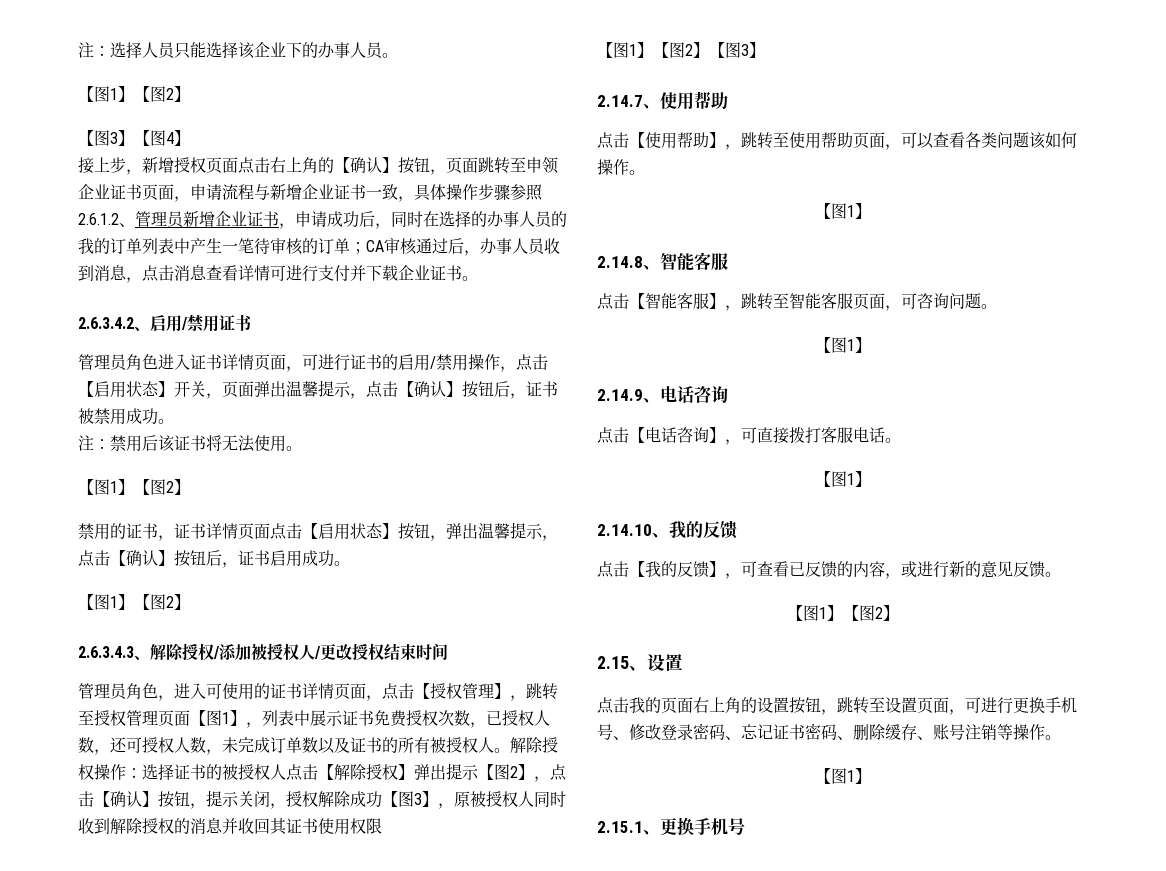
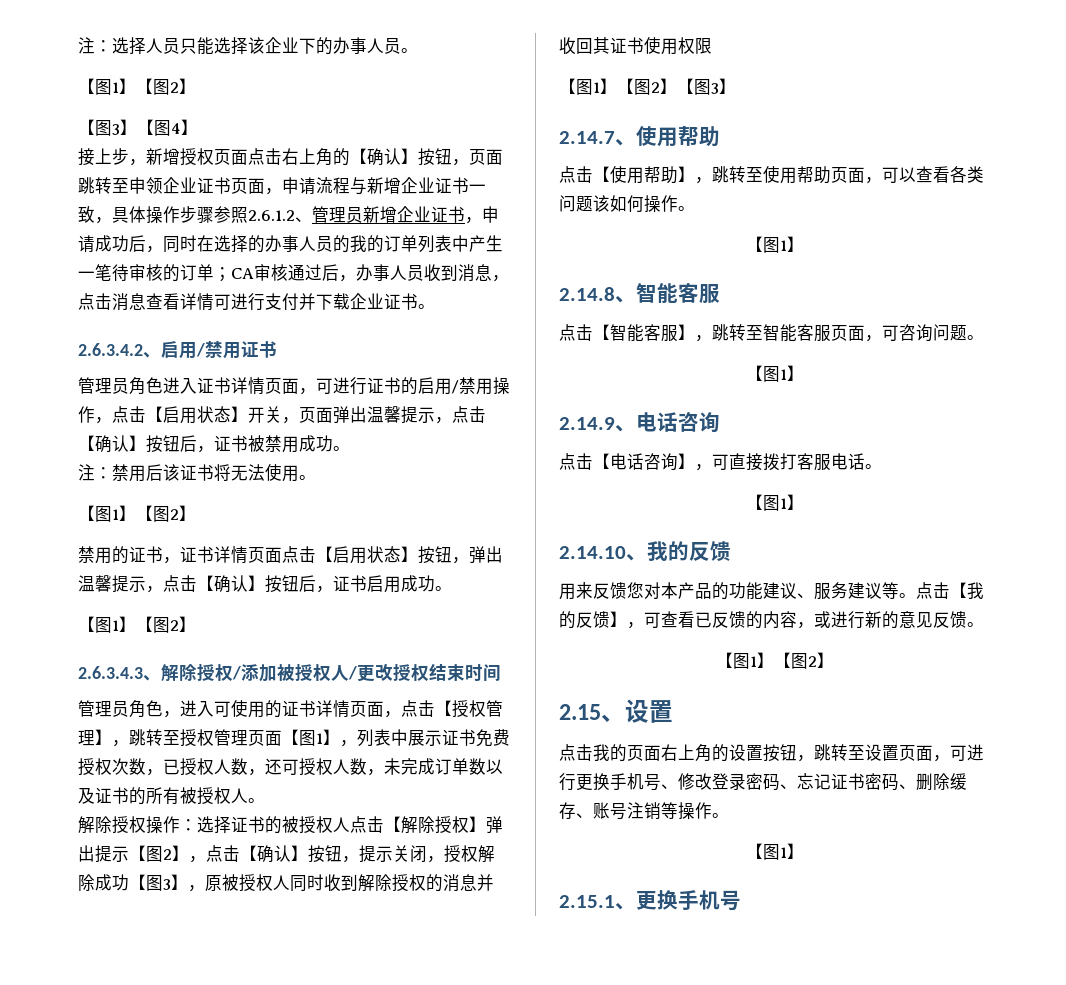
- 管理员角色，进入可使用的证书详情页面，点击【授权管理】，跳转至授权管理页面【图1】，列表中展示证书免费授权次数，已授权人数，还可授权人数，未完成订单数以及证书的所有被授权人。解除授权操作：
+ 管理员角色，进入可使用的证书详情页面，点击【授权管理】，跳转至授权管理页面【图1】，列表中展示证书免费授权次数，已授权人数，还可授权人数，未完成订单数以及证书的所有被授权人。
+ 解除授权操作：
+ 用来反馈您对本产品的功能建议、服务建议等。

